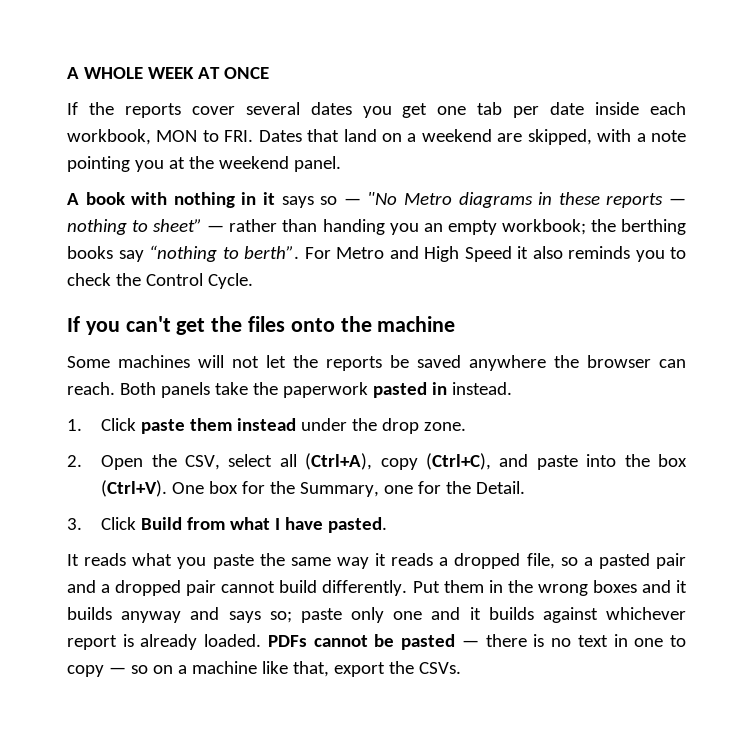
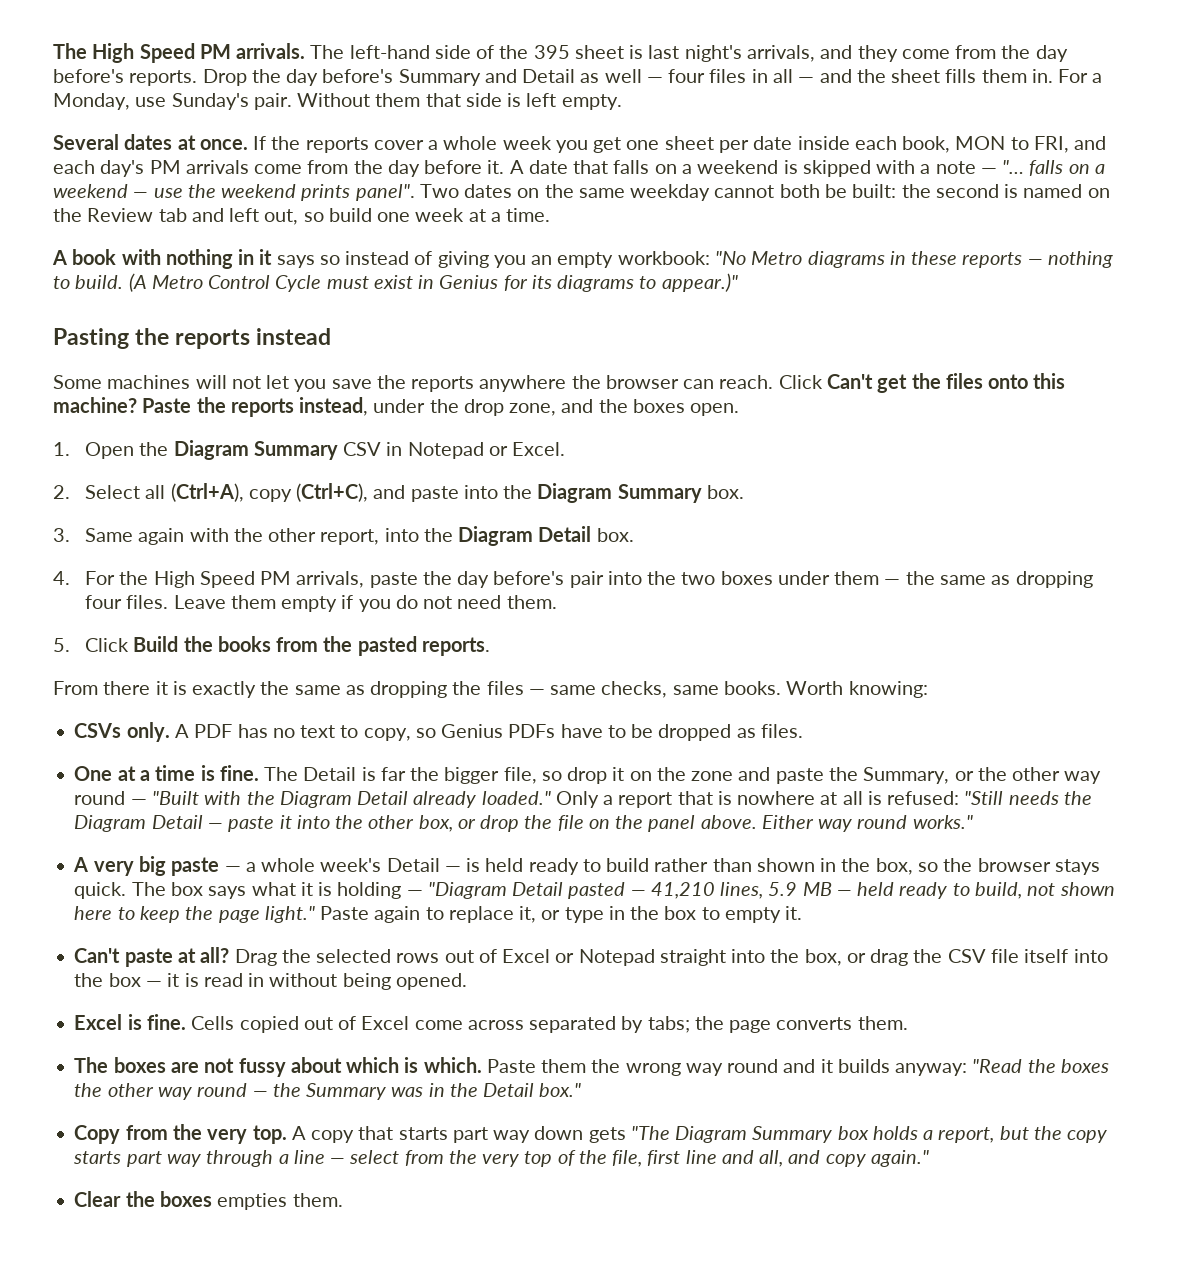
- A WHOLE WEEK AT ONCE
- If the reports cover several dates you get one tab per date inside each workbook, MON to FRI. Dates that land on a weekend are skipped, with a note pointing you at the weekend panel.
+ The High Speed PM arrivals. The left-hand side of the 395 sheet is last night's arrivals, and they come from the day before's reports. Drop the day before's Summary and Detail as well — four files in all — and the sheet fills them in. For a Monday, use Sunday's pair. Without them that side is left empty.
+ Several dates at once. If the reports cover a whole week you get one sheet per date inside each book, MON to FRI, and each day's PM arrivals come from the day before it. A date that falls on a weekend is skipped with a note — "… falls on a weekend — use the weekend prints panel". Two dates on the same weekday cannot both be built: the second is named on the Review tab and left out, so build one week at a time.
- A book with nothing in it says so — "No Metro diagrams in these reports — nothing to sheet” — rather than handing you an empty workbook; the berthing books say “nothing to berth”. For Metro and High Speed it also reminds you to check the Control Cycle.
- If you can't get the files onto the machine
+ A book with nothing in it says so instead of giving you an empty workbook: "No Metro diagrams in these reports — nothing to build. (A Metro Control Cycle must exist in Genius for its diagrams to appear.)"
+ Pasting the reports instead
- Some machines will not let the reports be saved anywhere the browser can reach.
+ Some machines will not let you save the reports anywhere the browser can reach.
- Both panels take the paperwork pasted in instead.
- 1. Click paste them instead under the drop zone.
- 2. Open the CSV, select all (Ctrl+A), copy (Ctrl+C), and paste into the box (Ctrl+V). One box for the Summary, one for the Detail.
- 3. Click Build from what I have pasted.
- It reads what you paste the same way it reads a dropped file, so a pasted pair and a dropped pair cannot build differently. Put them in the wrong boxes and it builds anyway and says so; paste only one and it builds against whichever report is already loaded. PDFs cannot be pasted — there is no text in one to copy — so on a machine like that, export the CSVs.
+ Click Can't get the files onto this machine? Paste the reports instead, under the drop zone, and the boxes open.
+ 1. Open the Diagram Summary CSV in Notepad or Excel.
+ 2. Select all (Ctrl+A), copy (Ctrl+C), and paste into the Diagram Summary box.
+ 3. Same again with the other report, into the Diagram Detail box.
+ 4. For the High Speed PM arrivals, paste the day before's pair into the two boxes under them — the same as dropping four files. Leave them empty if you do not need them.
+ 5. Click Build the books from the pasted reports.
+ From there it is exactly the same as dropping the files — same checks, same books. Worth knowing:
+ CSVs only. A PDF has no text to copy, so Genius PDFs have to be dropped as files.
+ One at a time is fine. The Detail is far the bigger file, so drop it on the zone and paste the Summary, or the other way round — "Built with the Diagram Detail already loaded." Only a report that is nowhere at all is refused: "Still needs the Diagram Detail — paste it into the other box, or drop the file on the panel above. Either way round works."
+ A very big paste — a whole week's Detail — is held ready to build rather than shown in the box, so the browser stays quick. The box says what it is holding — "Diagram Detail pasted — 41,210 lines, 5.9 MB — held ready to build, not shown here to keep the page light." Paste again to replace it, or type in the box to empty it.
+ Can't paste at all? Drag the selected rows out of Excel or Notepad straight into the box, or drag the CSV file itself into the box — it is read in without being opened.
+ Excel is fine. Cells copied out of Excel come across separated by tabs; the page converts them.
+ The boxes are not fussy about which is which. Paste them the wrong way round and it builds anyway: "Read the boxes the other way round — the Summary was in the Detail box."
+ Copy from the very top. A copy that starts part way down gets "The Diagram Summary box holds a report, but the copy starts part way through a line — select from the very top of the file, first line and all, and copy again."
+ Clear the boxes empties them.

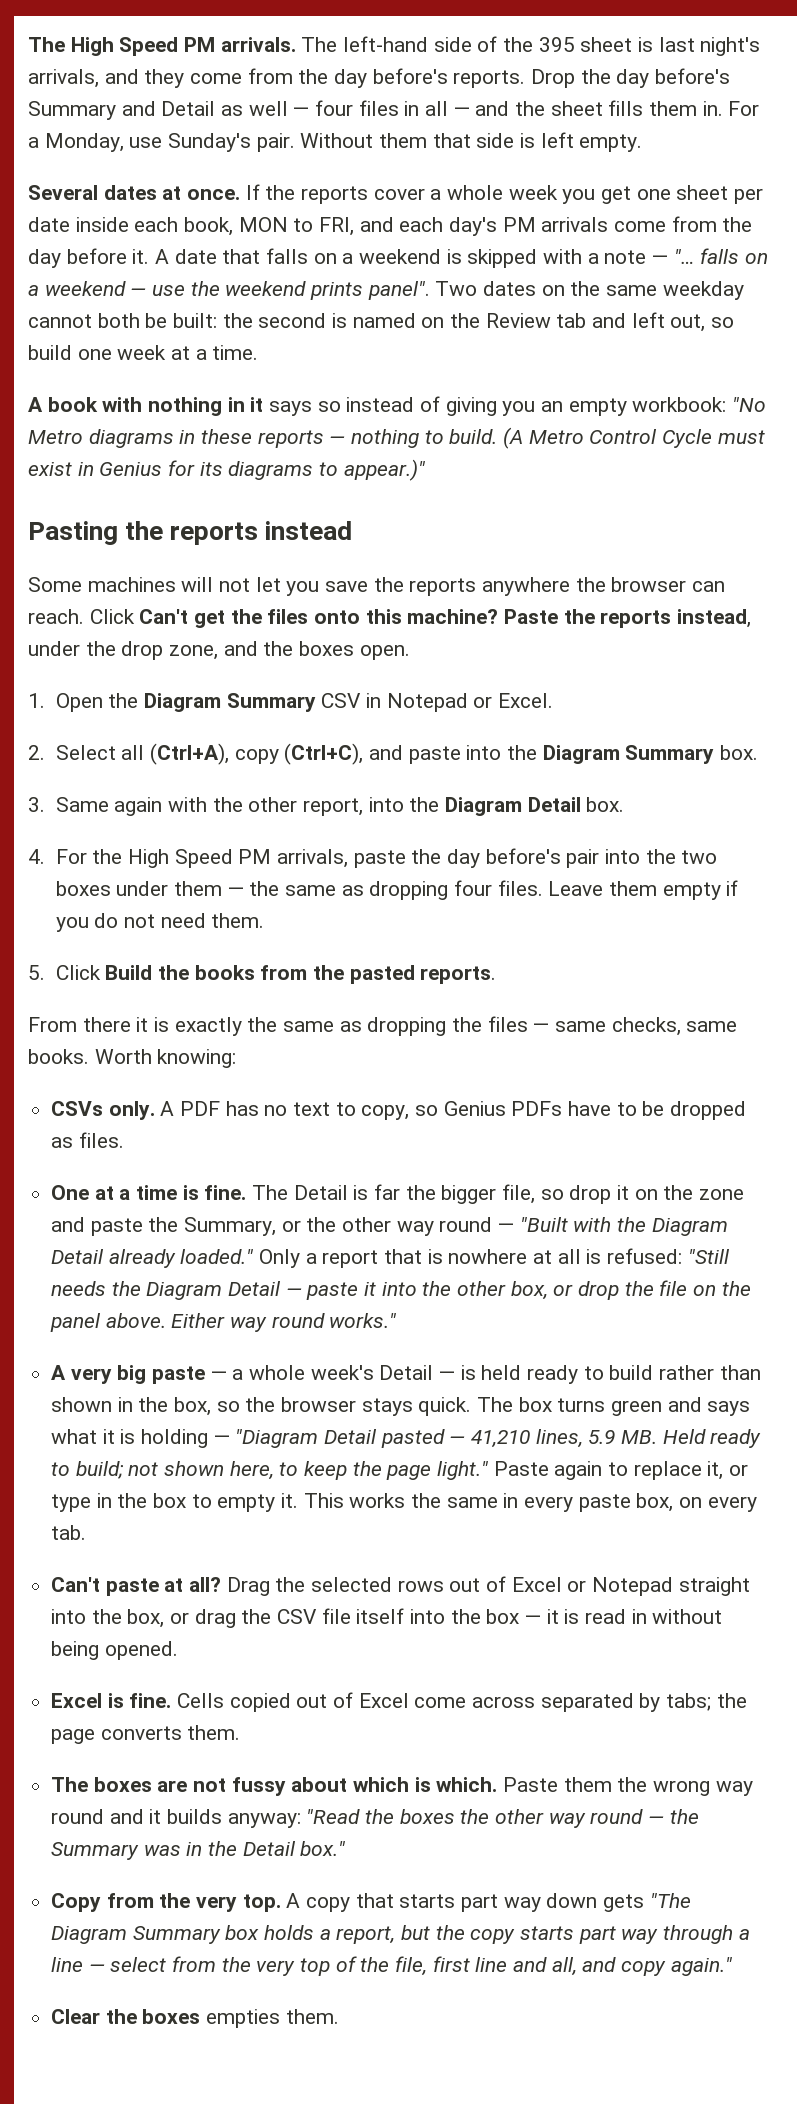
- The box says what it is holding — "Diagram Detail pasted — 41,210 lines, 5.9 MB — held ready to build, not shown here to keep the page light."
+ The box turns green and says what it is holding — "Diagram Detail pasted — 41,210 lines, 5.9 MB. Held ready to build; not shown here, to keep the page light."
+ This works the same in every paste box, on every tab.

